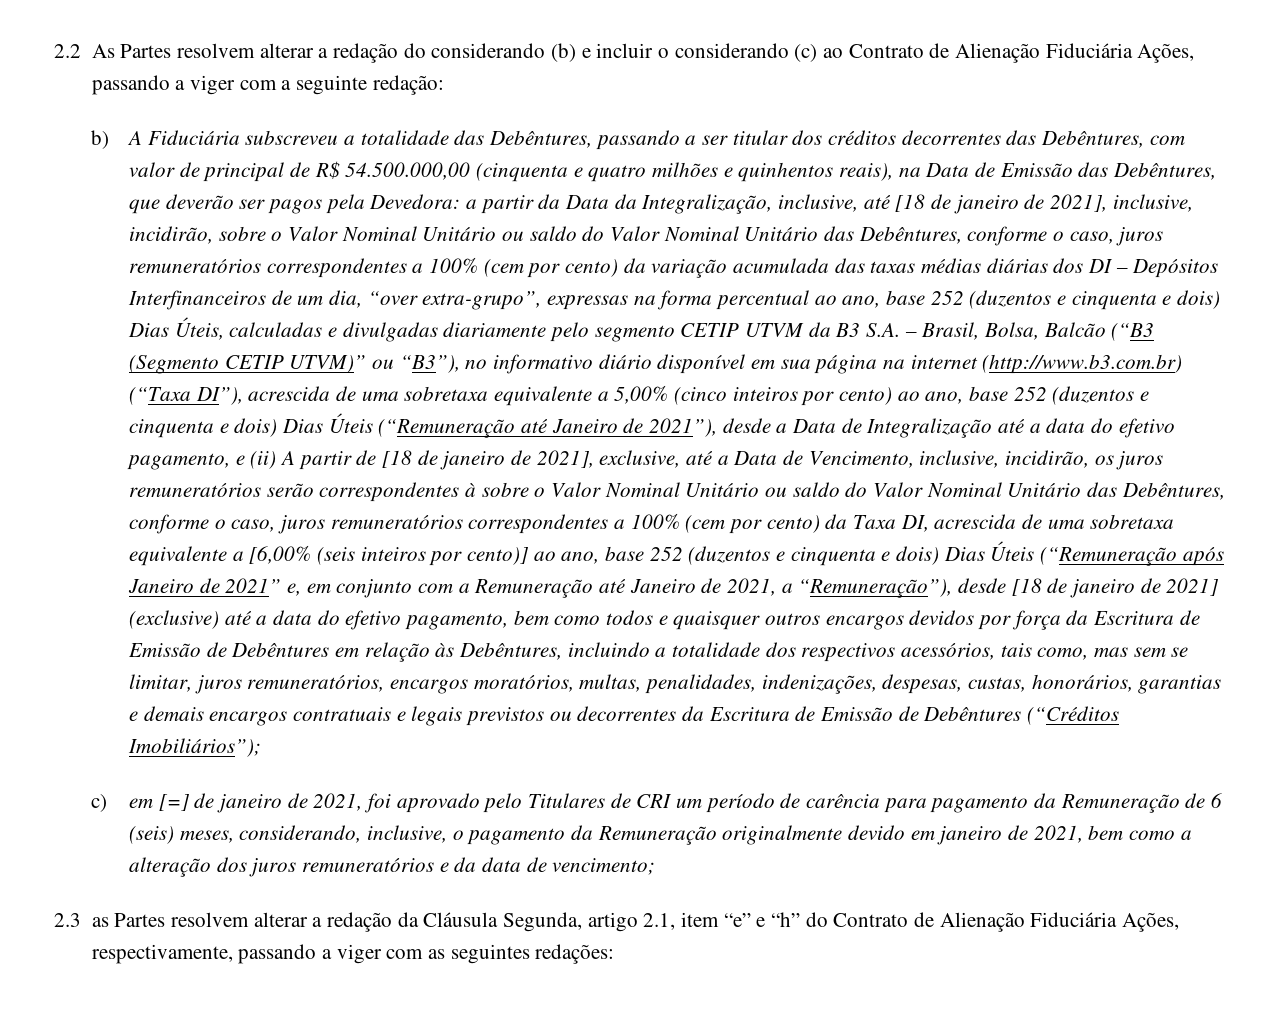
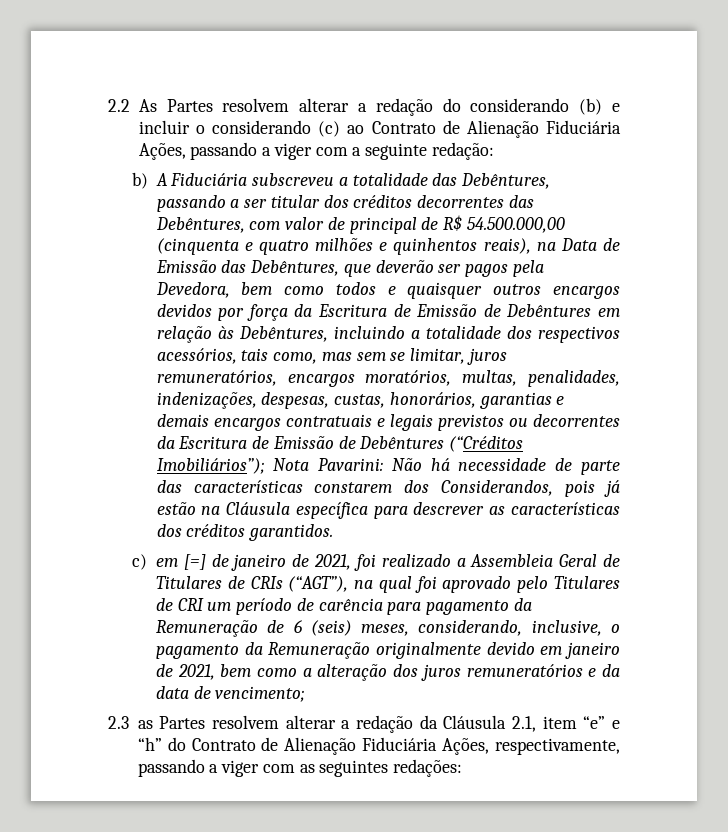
- b) A Fiduciária subscreveu a totalidade das Debêntures, passando a ser titular dos créditos decorrentes das Debêntures, com valor de principal de R$ 54.500.000,00 (cinquenta e quatro milhões e quinhentos reais), na Data de Emissão das Debêntures, que deverão ser pagos pela Devedora: a partir da Data da Integralização, inclusive, até [18 de janeiro de 2021], inclusive, incidirão, sobre o Valor Nominal Unitário ou saldo do Valor Nominal Unitário das Debêntures, conforme o caso, juros remuneratórios correspondentes a 100% (cem por cento) da variação acumulada das taxas médias diárias dos DI – Depósitos Interfinanceiros de um dia, “over extra-grupo”, expressas na forma percentual ao ano, base 252 (duzentos e cinquenta e dois) Dias Úteis, calculadas e divulgadas diariamente pelo segmento CETIP UTVM da B3 S.A. – Brasil, Bolsa, Balcão (“B3 (Segmento CETIP UTVM)” ou “B3”), no informativo diário disponível em sua página na internet (http://www.b3.com.br) (“Taxa DI”), acrescida de uma sobretaxa equivalente a 5,00% (cinco inteiros por cento) ao ano, base 252 (duzentos e cinquenta e dois) Dias Úteis (“Remuneração até Janeiro de 2021”), desde a Data de Integralização até a data do efetivo pagamento, e (ii) A partir de [18 de janeiro de 2021], exclusive, até a Data de Vencimento, inclusive, incidirão, os juros remuneratórios serão correspondentes à sobre o Valor Nominal Unitário ou saldo do Valor Nominal Unitário das Debêntures, conforme o caso, juros remuneratórios correspondentes a 100% (cem por cento) da Taxa DI, acrescida de uma sobretaxa equivalente a [6,00% (seis inteiros por cento)] ao ano, base 252 (duzentos e cinquenta e dois) Dias Úteis (“Remuneração após Janeiro de 2021” e, em conjunto com a Remuneração até Janeiro de 2021, a “Remuneração”), desde [18 de janeiro de 2021] (exclusive) até a data do efetivo pagamento, bem como todos e quaisquer outros encargos devidos por força da Escritura de Emissão de Debêntures em relação às Debêntures, incluindo a totalidade dos respectivos acessórios, tais como, mas sem se limitar, juros remuneratórios, encargos moratórios, multas, penalidades, indenizações, despesas, custas, honorários, garantias e demais encargos contratuais e legais previstos ou decorrentes da Escritura de Emissão de Debêntures (“Créditos Imobiliários”);
+ b) A Fiduciária subscreveu a totalidade das Debêntures, passando a ser titular dos créditos decorrentes das Debêntures, com valor de principal de R$ 54.500.000,00 (cinquenta e quatro milhões e quinhentos reais), na Data de Emissão das Debêntures, que deverão ser pagos pela Devedora, bem como todos e quaisquer outros encargos devidos por força da Escritura de Emissão de Debêntures em relação às Debêntures, incluindo a totalidade dos respectivos acessórios, tais como, mas sem se limitar, juros remuneratórios, encargos moratórios, multas, penalidades, indenizações, despesas, custas, honorários, garantias e demais encargos contratuais e legais previstos ou decorrentes da Escritura de Emissão de Debêntures (“Créditos Imobiliários”); Nota Pavarini: Não há necessidade de parte das características constarem dos Considerandos, pois já estão na Cláusula específica para descrever as características dos créditos garantidos.
- c) em [=] de janeiro de 2021, foi aprovado pelo Titulares de CRI um período de carência para pagamento da Remuneração de 6 (seis) meses, considerando, inclusive, o pagamento da Remuneração originalmente devido em janeiro de 2021, bem como a alteração dos juros remuneratórios e da data de vencimento;
+ c) em [=] de janeiro de 2021, foi realizado a Assembleia Geral de Titulares de CRIs (“AGT”), na qual foi aprovado pelo Titulares de CRI um período de carência para pagamento da Remuneração de 6 (seis) meses, considerando, inclusive, o pagamento da Remuneração originalmente devido em janeiro de 2021, bem como a alteração dos juros remuneratórios e da data de vencimento;
- 2.3 as Partes resolvem alterar a redação da Cláusula Segunda, artigo 2.1, item “e” e “h” do Contrato de Alienação Fiduciária Ações, respectivamente, passando a viger com as seguintes redações:
+ 2.3 as Partes resolvem alterar a redação da Cláusula 2.1, item “e” e “h” do Contrato de Alienação Fiduciária Ações, respectivamente, passando a viger com as seguintes redações:

